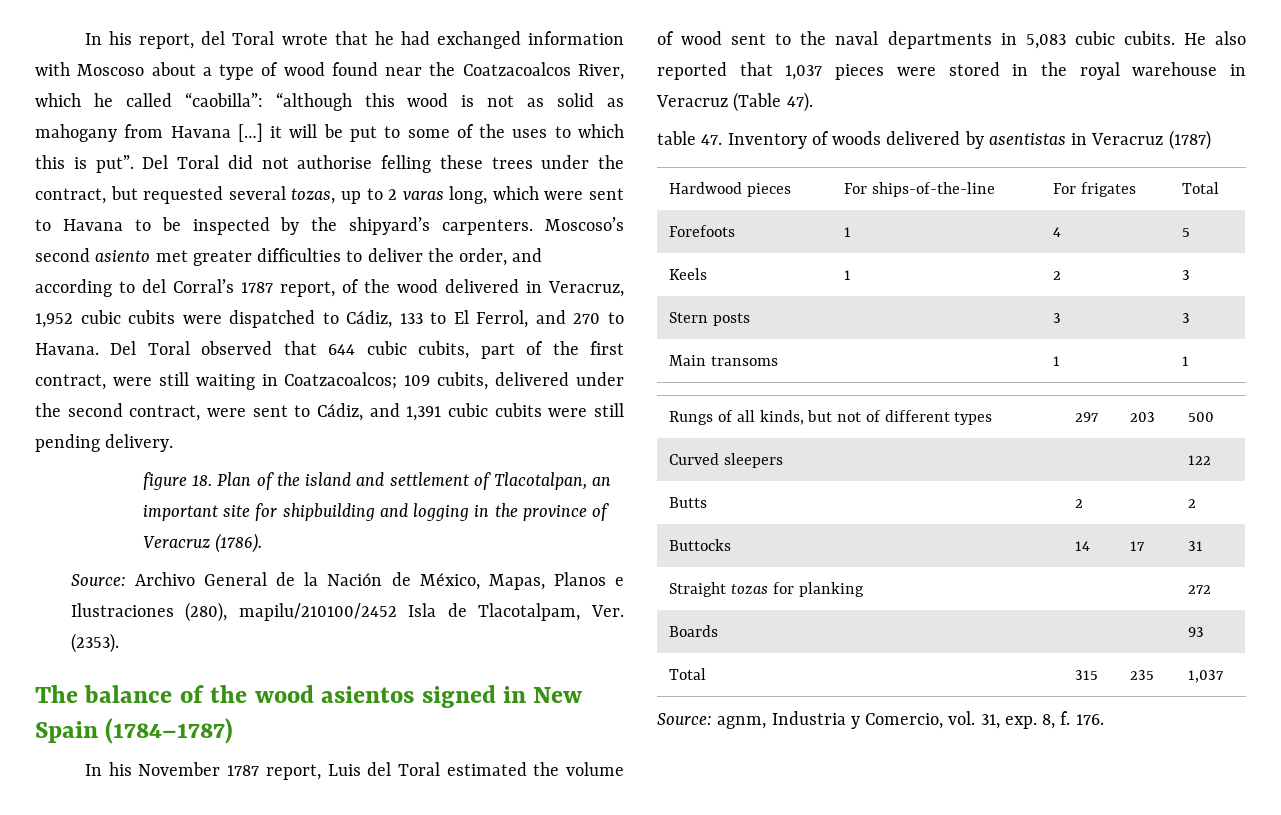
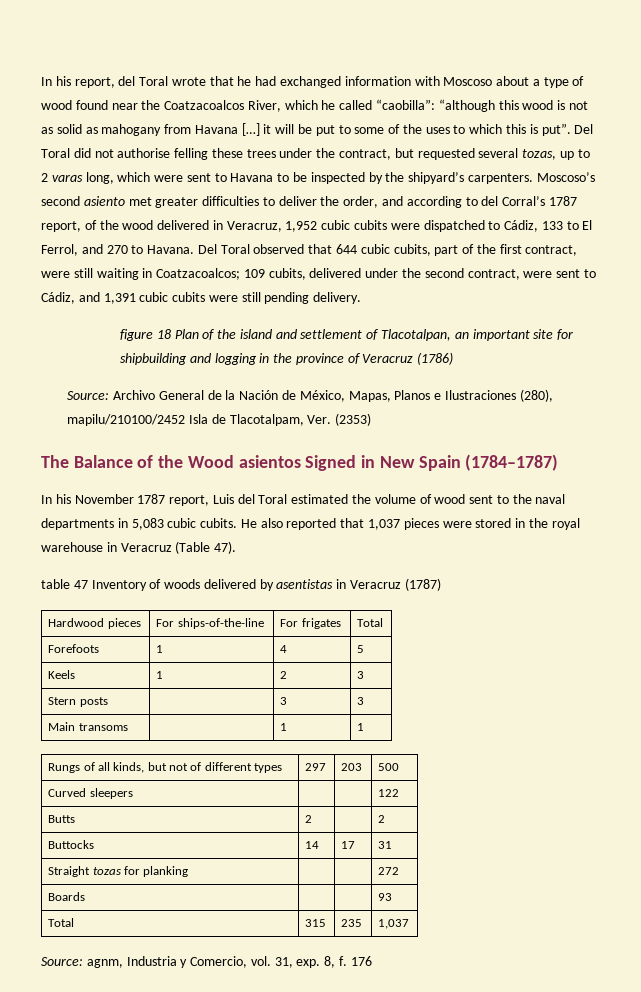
- figure 18. Plan of the island and settlement of Tlacotalpan, an important site for shipbuilding and logging in the province of Veracruz (1786).
+ figure 18 Plan of the island and settlement of Tlacotalpan, an important site for shipbuilding and logging in the province of Veracruz (1786)
- Source: Archivo General de la Nación de México, Mapas, Planos e Ilustraciones (280), mapilu/210100/2452 Isla de Tlacotalpam, Ver. (2353).
+ Source: Archivo General de la Nación de México, Mapas, Planos e Ilustraciones (280), mapilu/210100/2452 Isla de Tlacotalpam, Ver. (2353)
- The balance of the wood asientos signed in New Spain (1784–1787)
+ The Balance of the Wood asientos Signed in New Spain (1784–1787)
- table 47. Inventory of woods delivered by asentistas in Veracruz (1787)
+ table 47 Inventory of woods delivered by asentistas in Veracruz (1787)
- 176.
+ 176

